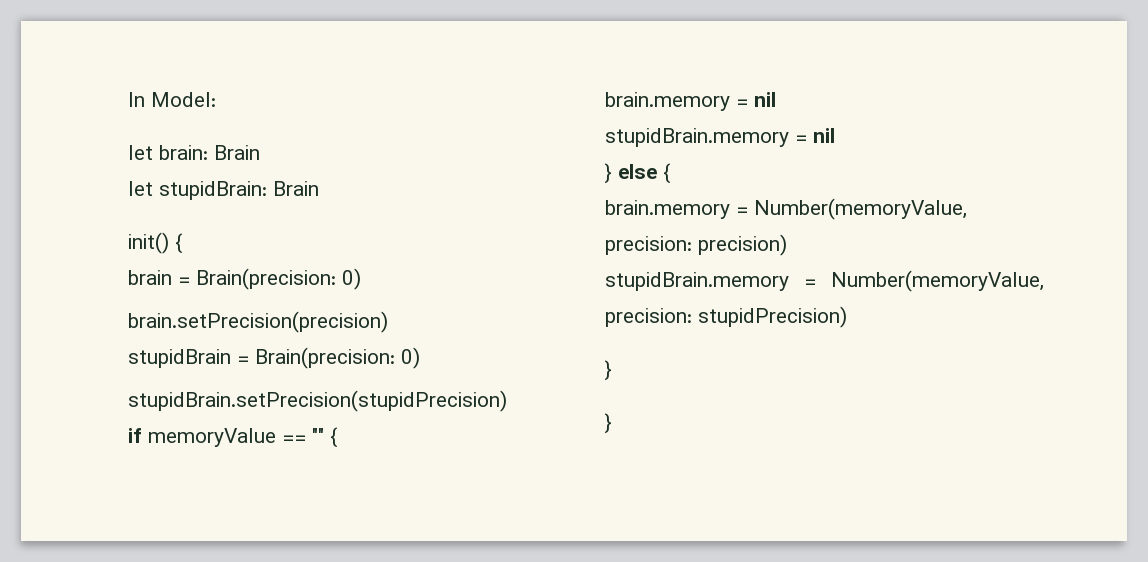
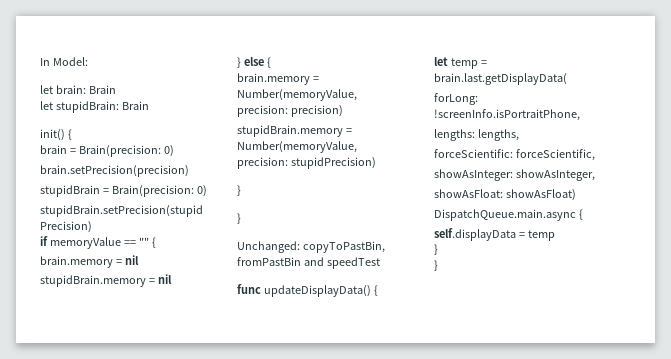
+ Unchanged: copyToPastBin, fromPastBin and speedTest
+ func updateDisplayData() {
+ let temp = brain.last.getDisplayData(
+ forLong: !screenInfo.isPortraitPhone,
+ lengths: lengths,
+ forceScientific: forceScientific,
+ showAsInteger: showAsInteger,
+ showAsFloat: showAsFloat)
+ DispatchQueue.main.async {
+ self.displayData = temp
+ }
+ }

